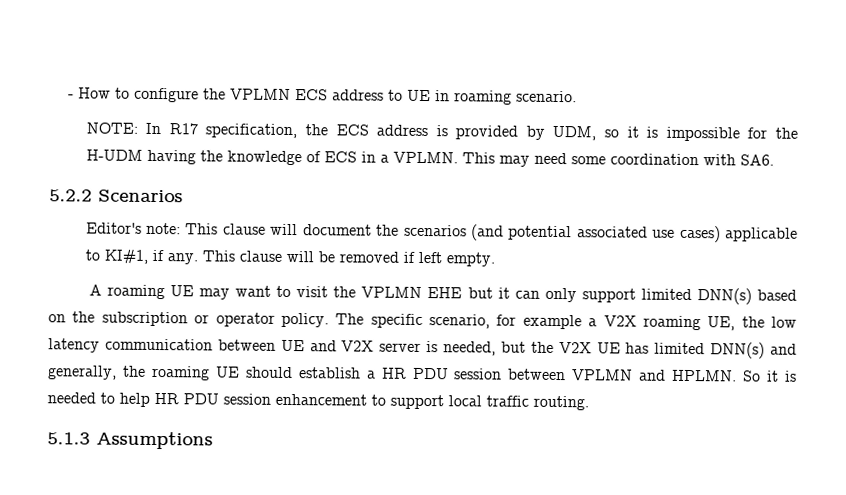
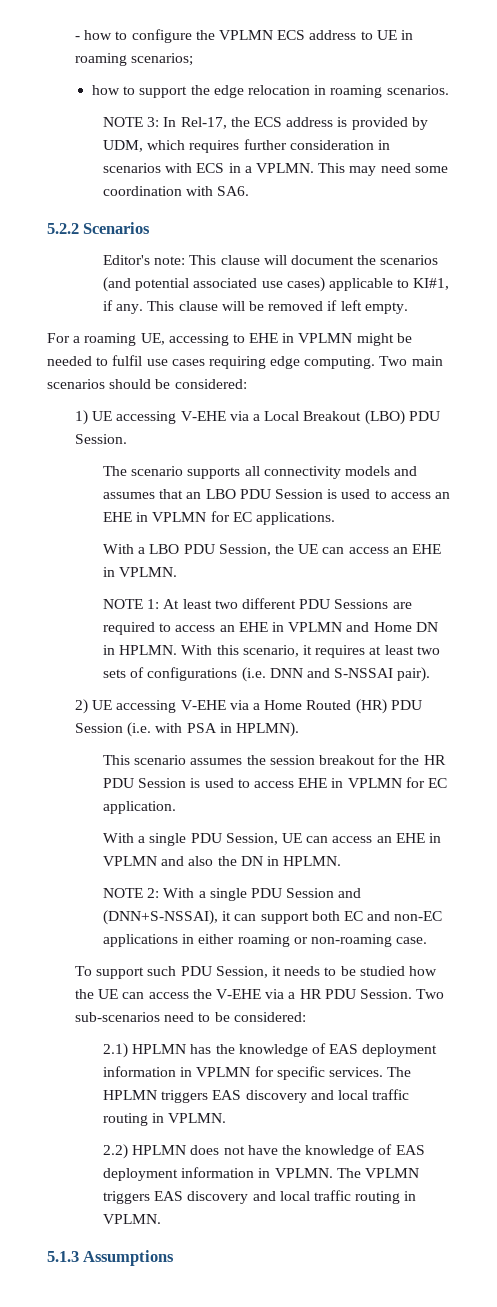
- - How to configure the VPLMN ECS address to UE in roaming scenario.
- NOTE: In R17 specification, the ECS address is provided by UDM, so it is impossible for the H-UDM having the knowledge of ECS in a VPLMN.
+ - how to configure the VPLMN ECS address to UE in roaming scenarios;
+ how to support the edge relocation in roaming scenarios.
+ NOTE 3: In Rel-17, the ECS address is provided by UDM, which requires further consideration in scenarios with ECS in a VPLMN.
- A roaming UE may want to visit the VPLMN EHE but it can only support limited DNN(s) based on the subscription or operator policy. The specific scenario, for example a V2X roaming UE, the low latency communication between UE and V2X server is needed, but the V2X UE has limited DNN(s) and generally, the roaming UE should establish a HR PDU session between VPLMN and HPLMN. So it is needed to help HR PDU session enhancement to support local traffic routing.
+ For a roaming UE, accessing to EHE in VPLMN might be needed to fulfil use cases requiring edge computing. Two main scenarios should be considered:
+ 1) UE accessing V-EHE via a Local Breakout (LBO) PDU Session.
+ The scenario supports all connectivity models and assumes that an LBO PDU Session is used to access an EHE in VPLMN for EC applications.
+ With a LBO PDU Session, the UE can access an EHE in VPLMN.
+ NOTE 1: At least two different PDU Sessions are required to access an EHE in VPLMN and Home DN in HPLMN. With this scenario, it requires at least two sets of configurations (i.e. DNN and S-NSSAI pair).
+ 2) UE accessing V-EHE via a Home Routed (HR) PDU Session (i.e. with PSA in HPLMN).
+ This scenario assumes the session breakout for the HR PDU Session is used to access EHE in VPLMN for EC application.
+ With a single PDU Session, UE can access an EHE in VPLMN and also the DN in HPLMN.
+ NOTE 2: With a single PDU Session and (DNN+S-NSSAI), it can support both EC and non-EC applications in either roaming or non-roaming case.
+ To support such PDU Session, it needs to be studied how the UE can access the V-EHE via a HR PDU Session. Two sub-scenarios need to be considered:
+ 2.1) HPLMN has the knowledge of EAS deployment information in VPLMN for specific services. The HPLMN triggers EAS discovery and local traffic routing in VPLMN.
+ 2.2) HPLMN does not have the knowledge of EAS deployment information in VPLMN. The VPLMN triggers EAS discovery and local traffic routing in VPLMN.

